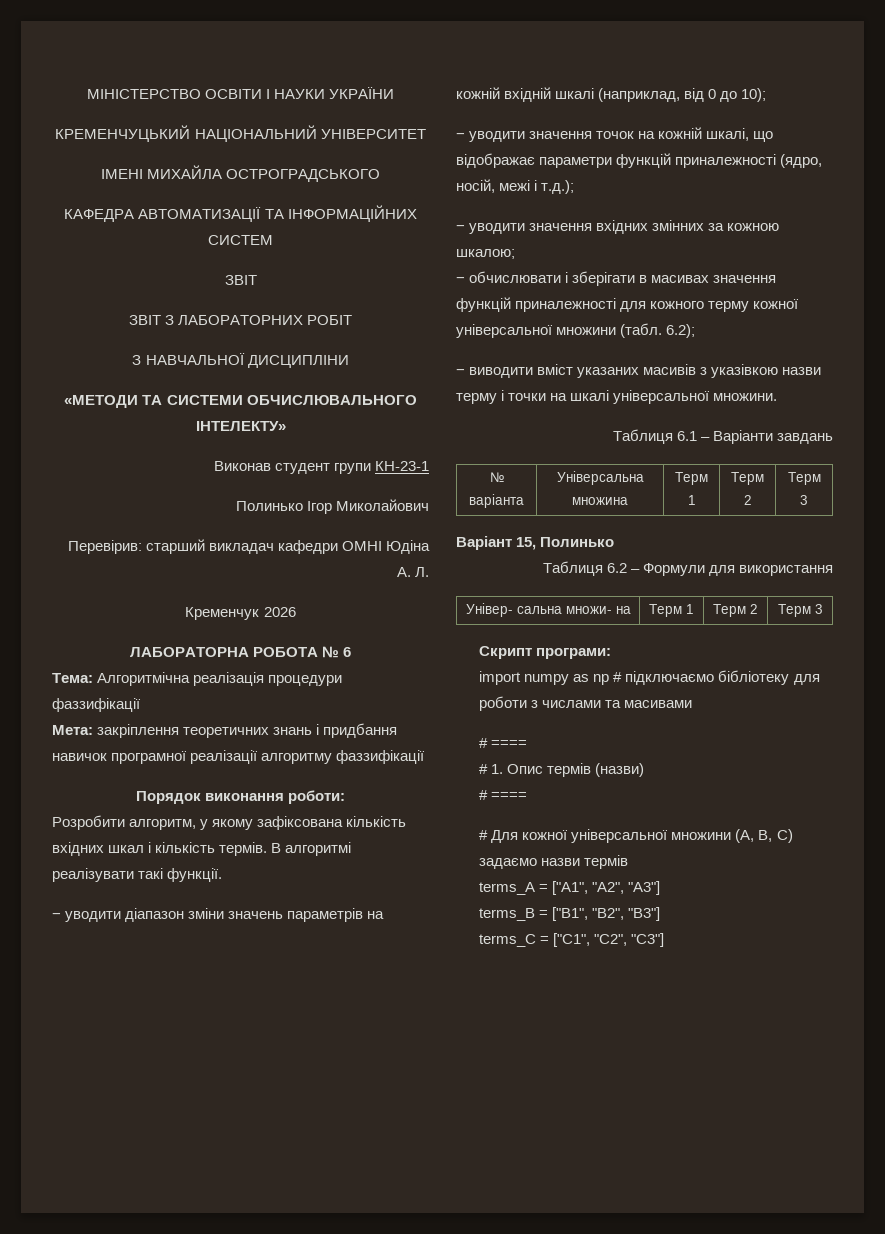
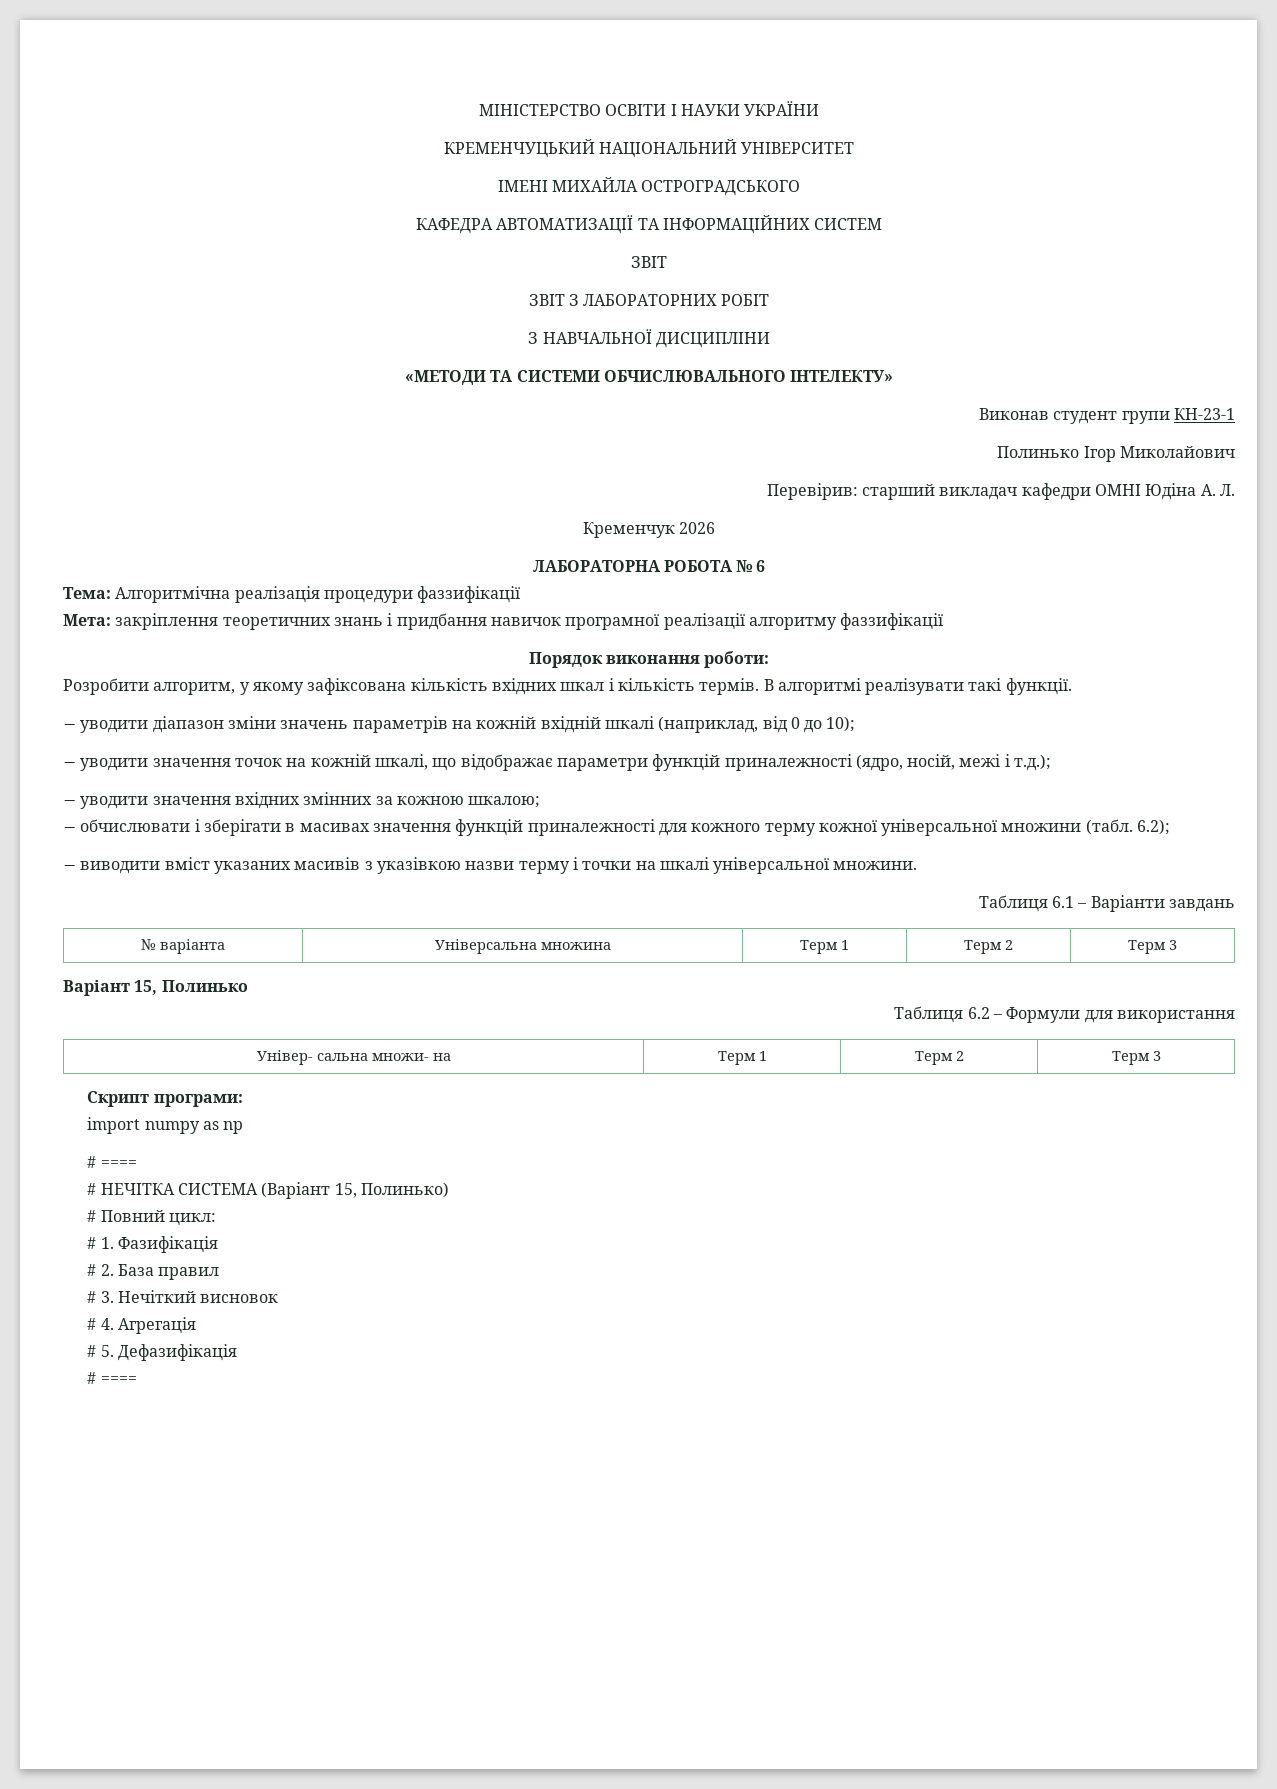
- import numpy as np # підключаємо бібліотеку для роботи з числами та масивами
+ import numpy as np
  # ====
- # 1. Опис термів (назви)
+ # НЕЧІТКА СИСТЕМА (Варіант 15, Полинько)
+ # Повний цикл:
+ # 1. Фазифікація
+ # 2. База правил
+ # 3. Нечіткий висновок
+ # 4. Агрегація
+ # 5. Дефазифікація
  # ====
- # Для кожної універсальної множини (A, B, C) задаємо назви термів
- terms_A = ["A1", "A2", "A3"]
- terms_B = ["B1", "B2", "B3"]
- terms_C = ["C1", "C2", "C3"]

